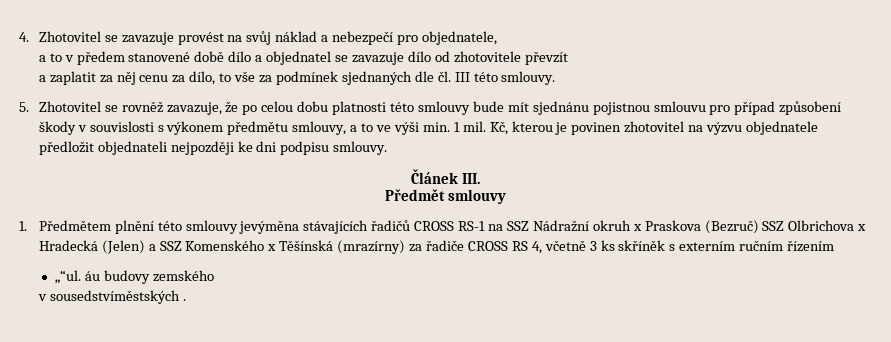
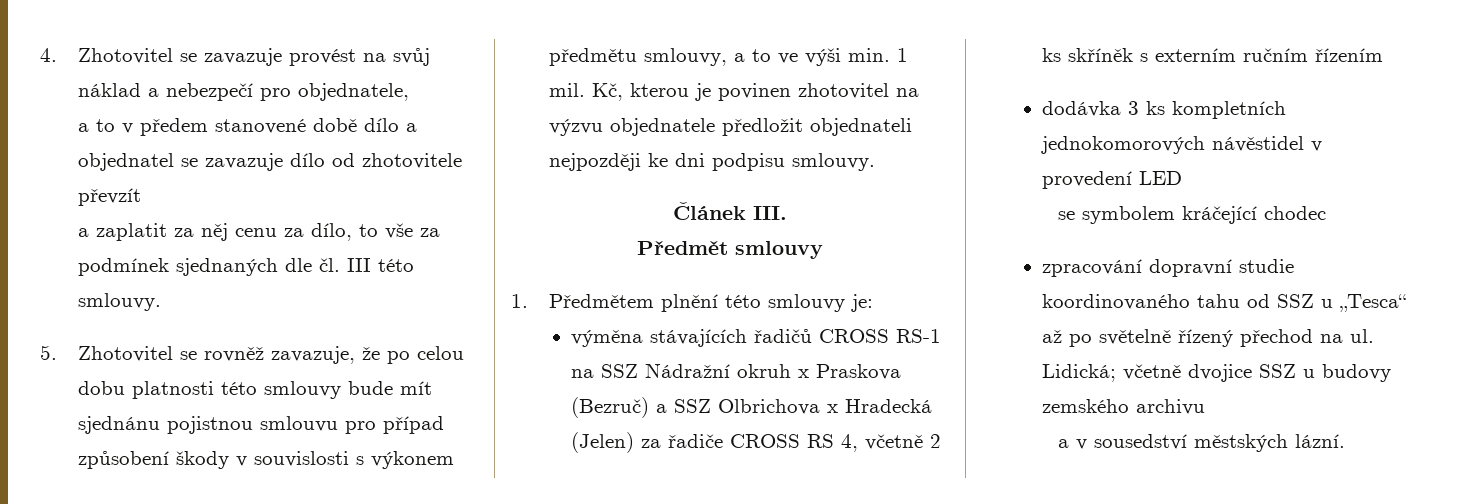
- 1. Předmětem plnění této smlouvy jevýměna stávajících řadičů CROSS RS-1 na SSZ Nádražní okruh x Praskova (Bezruč) SSZ Olbrichova x Hradecká (Jelen) a SSZ Komenského x Těšínská (mrazírny) za řadiče CROSS RS 4, včetně 3 ks skříněk s externím ručním řízením
+ 1. Předmětem plnění této smlouvy je:
+ výměna stávajících řadičů CROSS RS-1 na SSZ Nádražní okruh x Praskova (Bezruč) a SSZ Olbrichova x Hradecká (Jelen) za řadiče CROSS RS 4, včetně 2 ks skříněk s externím ručním řízením
- „“ul. áu budovy zemského
- v sousedstvíměstských .
+ dodávka 3 ks kompletních jednokomorových návěstidel v provedení LED
+ se symbolem kráčející chodec
+ zpracování dopravní studie koordinovaného tahu od SSZ u „Tesca“ až po světelně řízený přechod na ul. Lidická; včetně dvojice SSZ u budovy zemského archivu
+ a v sousedství městských lázní.

